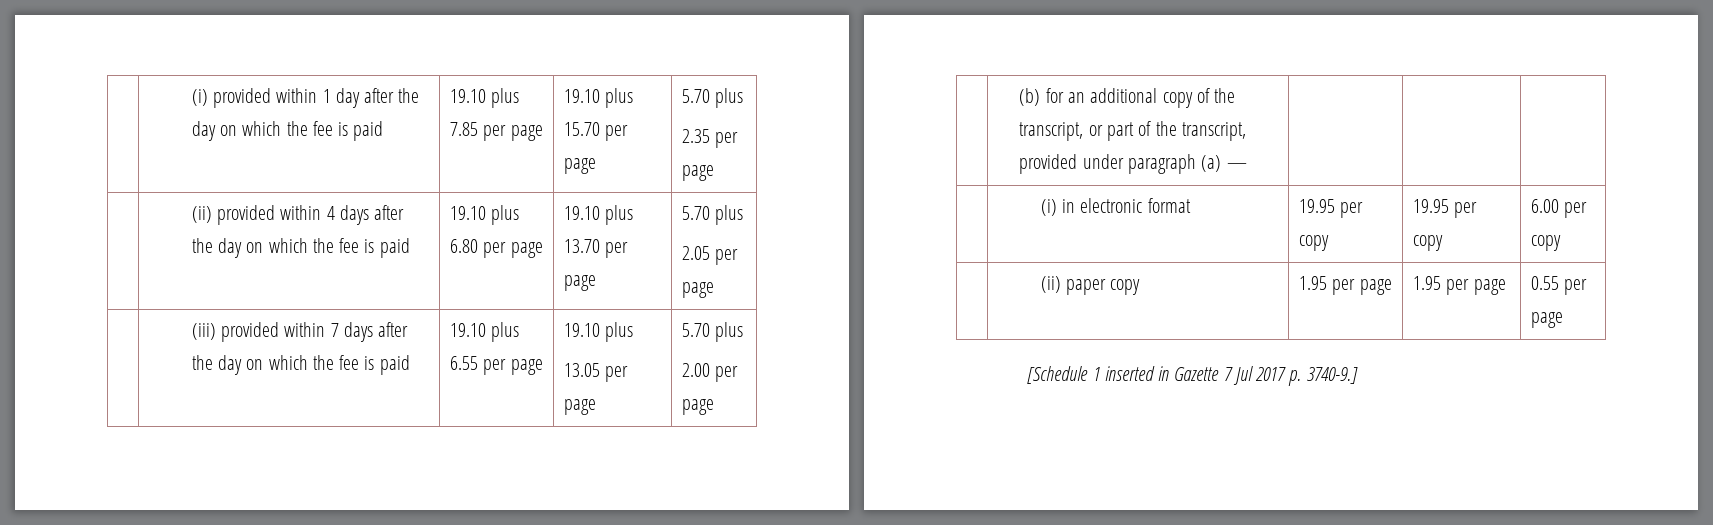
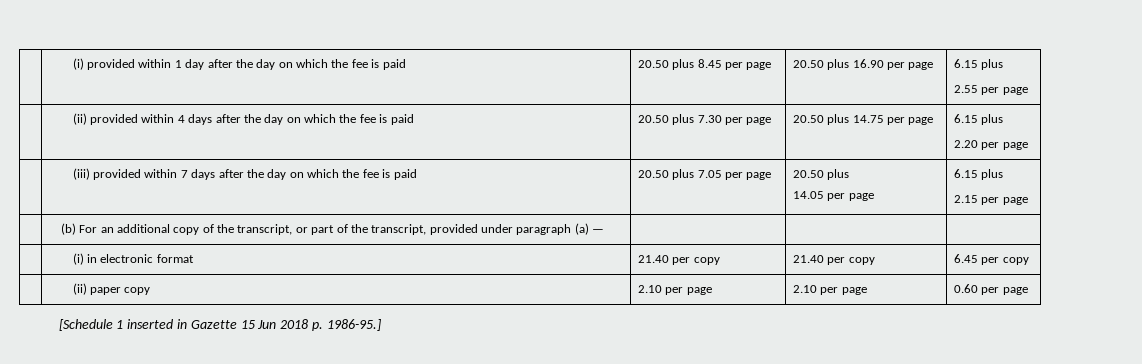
- | (i) provided within 1 day after the day on which the fee is paid | 19.10 plus 7.85 per page | 19.10 plus 15.70 per page | 5.70 plus
- 2.35 per page
+ | (i) provided within 1 day after the day on which the fee is paid | 20.50 plus 8.45 per page | 20.50 plus 16.90 per page | 6.15 plus
+ 2.55 per page
- | (ii) provided within 4 days after the day on which the fee is paid | 19.10 plus 6.80 per page | 19.10 plus 13.70 per page | 5.70 plus
- 2.05 per page
+ | (ii) provided within 4 days after the day on which the fee is paid | 20.50 plus 7.30 per page | 20.50 plus 14.75 per page | 6.15 plus
+ 2.20 per page
- | (iii) provided within 7 days after the day on which the fee is paid | 19.10 plus 6.55 per page | 19.10 plus
- 13.05 per page | 5.70 plus
- 2.00 per page
+ | (iii) provided within 7 days after the day on which the fee is paid | 20.50 plus 7.05 per page | 20.50 plus
+ 14.05 per page | 6.15 plus
+ 2.15 per page
- | (b) for an additional copy of the transcript, or part of the transcript, provided under paragraph (a) — | | |
+ | (b) For an additional copy of the transcript, or part of the transcript, provided under paragraph (a) — | | |
- | (i) in electronic format | 19.95 per copy | 19.95 per copy | 6.00 per copy
+ | (i) in electronic format | 21.40 per copy | 21.40 per copy | 6.45 per copy
- | (ii) paper copy | 1.95 per page | 1.95 per page | 0.55 per page
+ | (ii) paper copy | 2.10 per page | 2.10 per page | 0.60 per page
- [Schedule 1 inserted in Gazette 7 Jul 2017 p. 3740-9.]
+ [Schedule 1 inserted in Gazette 15 Jun 2018 p. 1986-95.]

